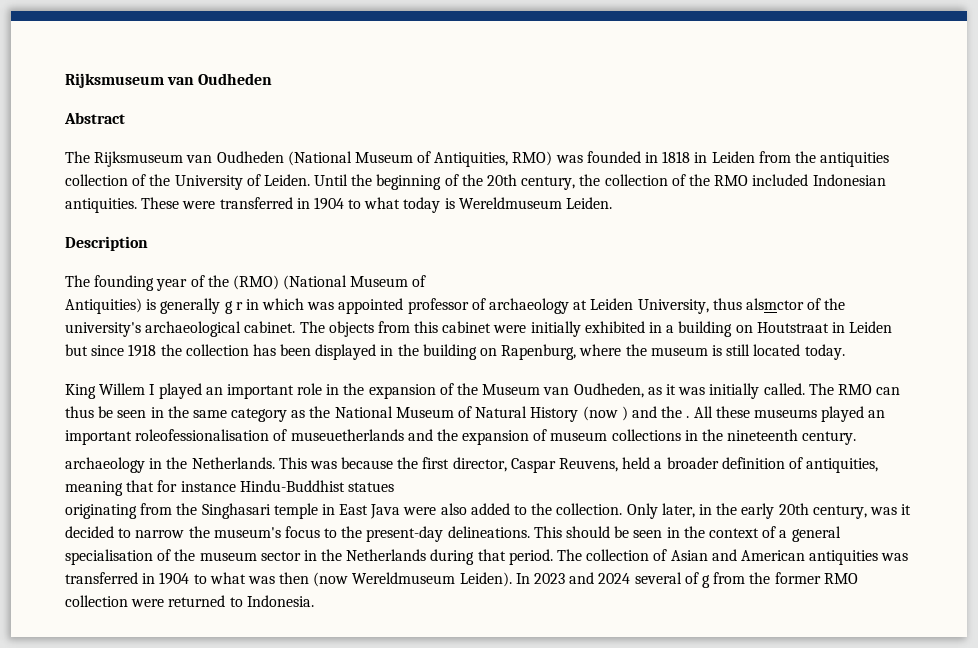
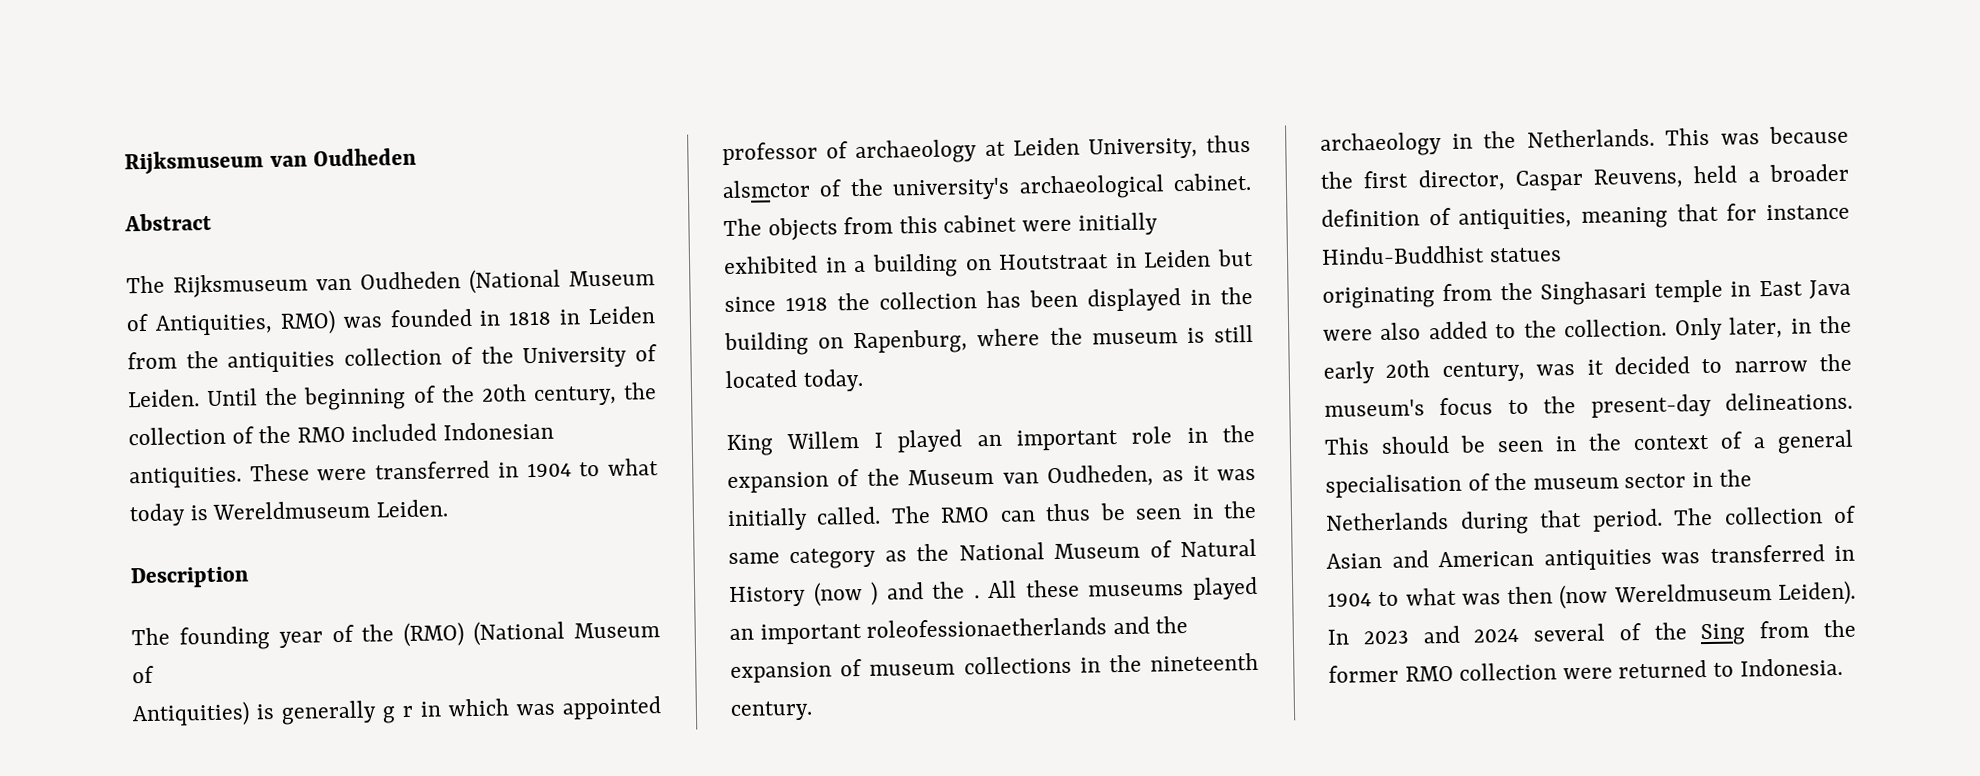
- All these museums played an important roleofessionalisation of museuetherlands and the expansion of museum collections in the nineteenth century.
+ All these museums played an important roleofessionaetherlands and the expansion of museum collections in the nineteenth century.
- In 2023 and 2024 several of g from the former RMO collection were returned to Indonesia.
+ In 2023 and 2024 several of the Sing from the former RMO collection were returned to Indonesia.

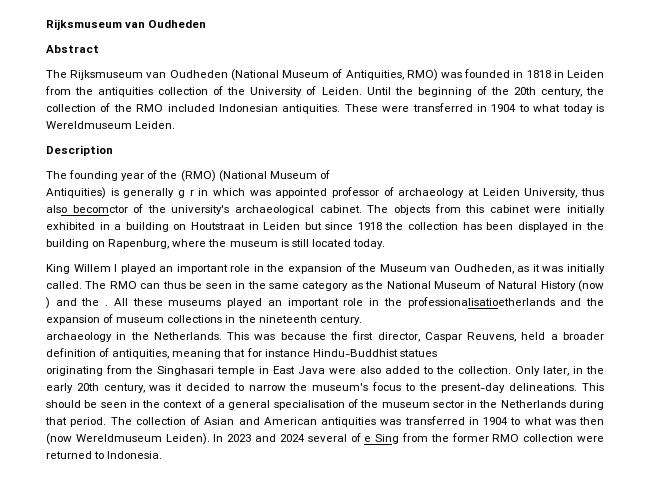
- Antiquities) is generally g r in which was appointed professor of archaeology at Leiden University, thus alsmctor of the university's archaeological cabinet.
+ Antiquities) is generally g r in which was appointed professor of archaeology at Leiden University, thus also becomctor of the university's archaeological cabinet.
- All these museums played an important roleofessionaetherlands and the expansion of museum collections in the nineteenth century.
+ All these museums played an important role in the professionalisatioetherlands and the expansion of museum collections in the nineteenth century.
- In 2023 and 2024 several of the Sing from the former RMO collection were returned to Indonesia.
+ In 2023 and 2024 several of e Sing from the former RMO collection were returned to Indonesia.

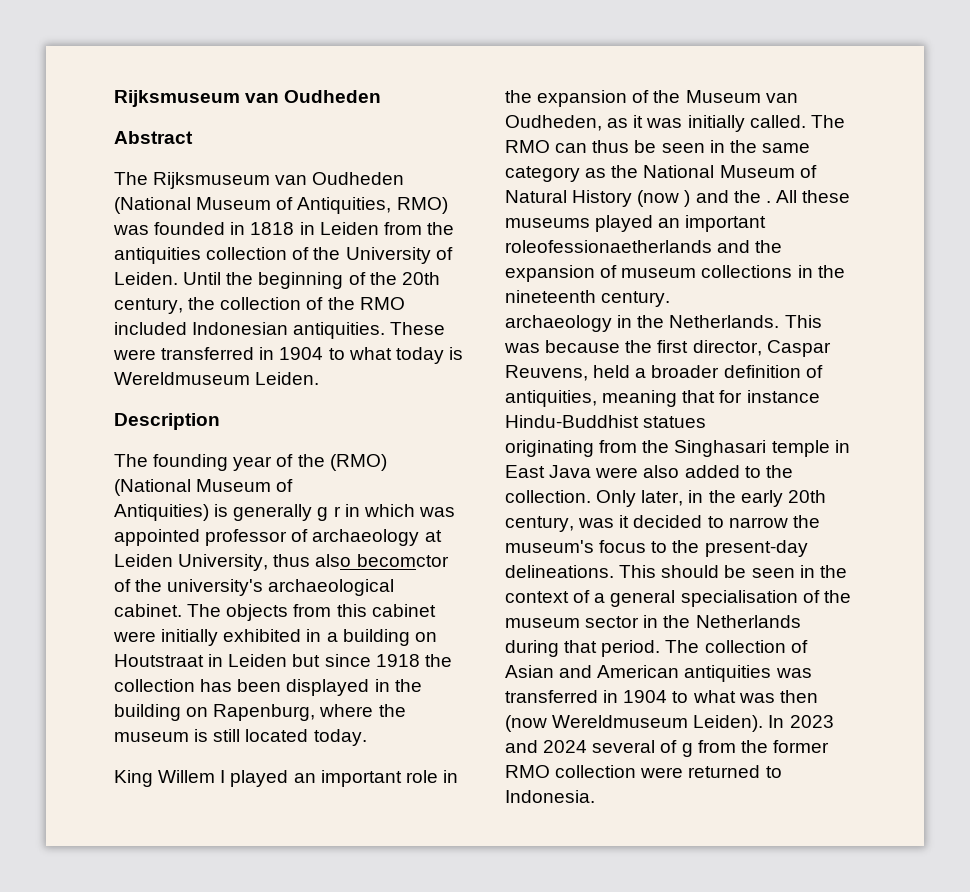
- All these museums played an important role in the professionalisatioetherlands and the expansion of museum collections in the nineteenth century.
+ All these museums played an important roleofessionaetherlands and the expansion of museum collections in the nineteenth century.
- In 2023 and 2024 several of e Sing from the former RMO collection were returned to Indonesia.
+ In 2023 and 2024 several of g from the former RMO collection were returned to Indonesia.

